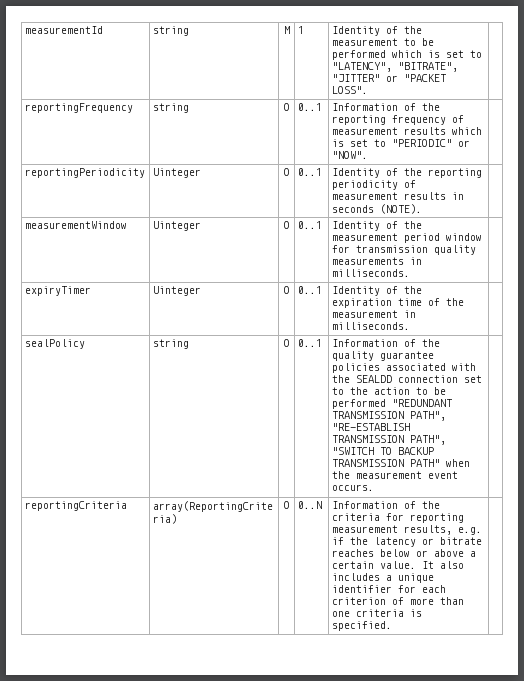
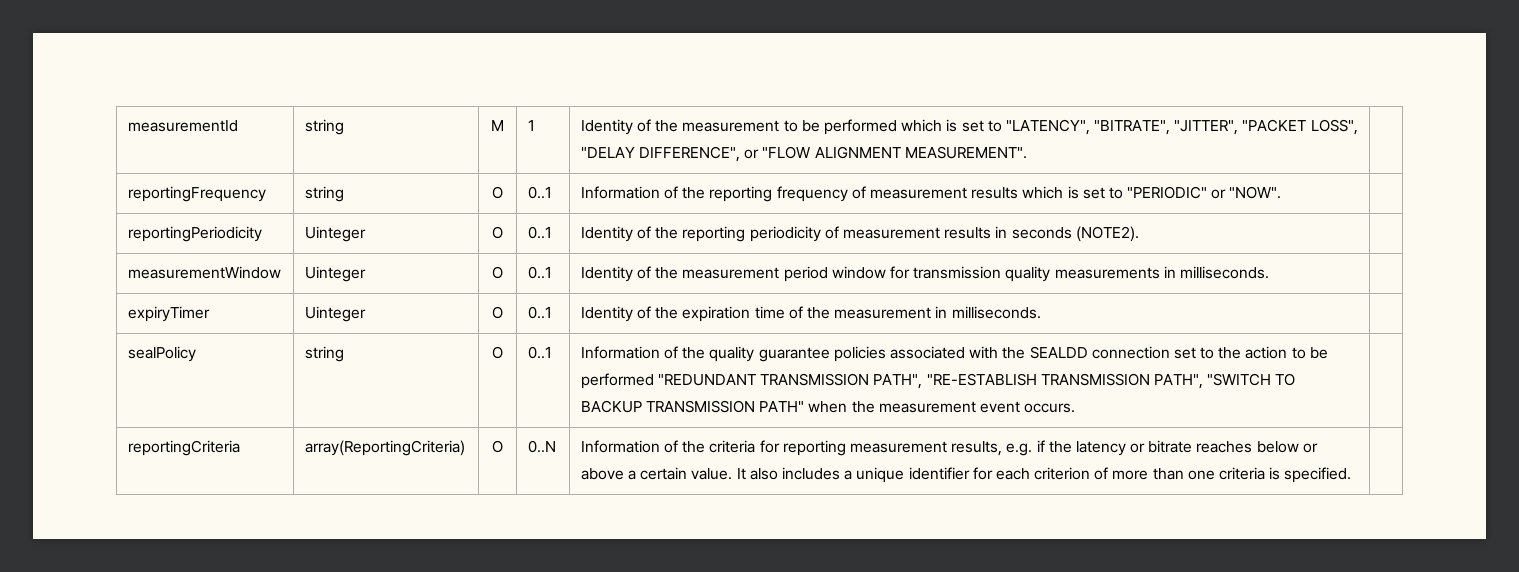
- measurementId | string | M | 1 | Identity of the measurement to be performed which is set to "LATENCY", "BITRATE", "JITTER" or "PACKET LOSS". |
+ measurementId | string | M | 1 | Identity of the measurement to be performed which is set to "LATENCY", "BITRATE", "JITTER", "PACKET LOSS", "DELAY DIFFERENCE", or "FLOW ALIGNMENT MEASUREMENT". |
- reportingPeriodicity | Uinteger | O | 0..1 | Identity of the reporting periodicity of measurement results in seconds (NOTE). |
+ reportingPeriodicity | Uinteger | O | 0..1 | Identity of the reporting periodicity of measurement results in seconds (NOTE2). |

